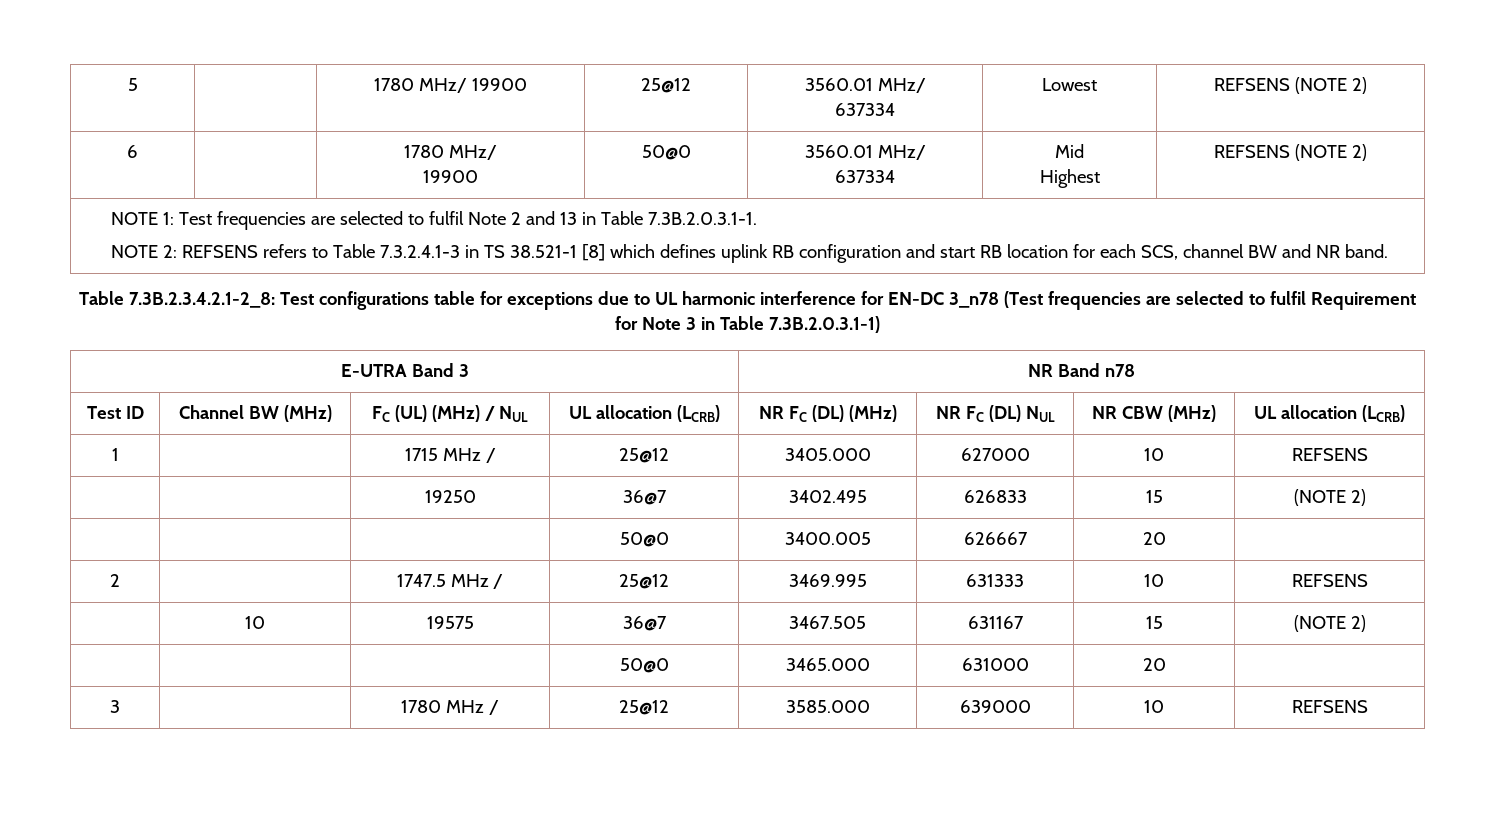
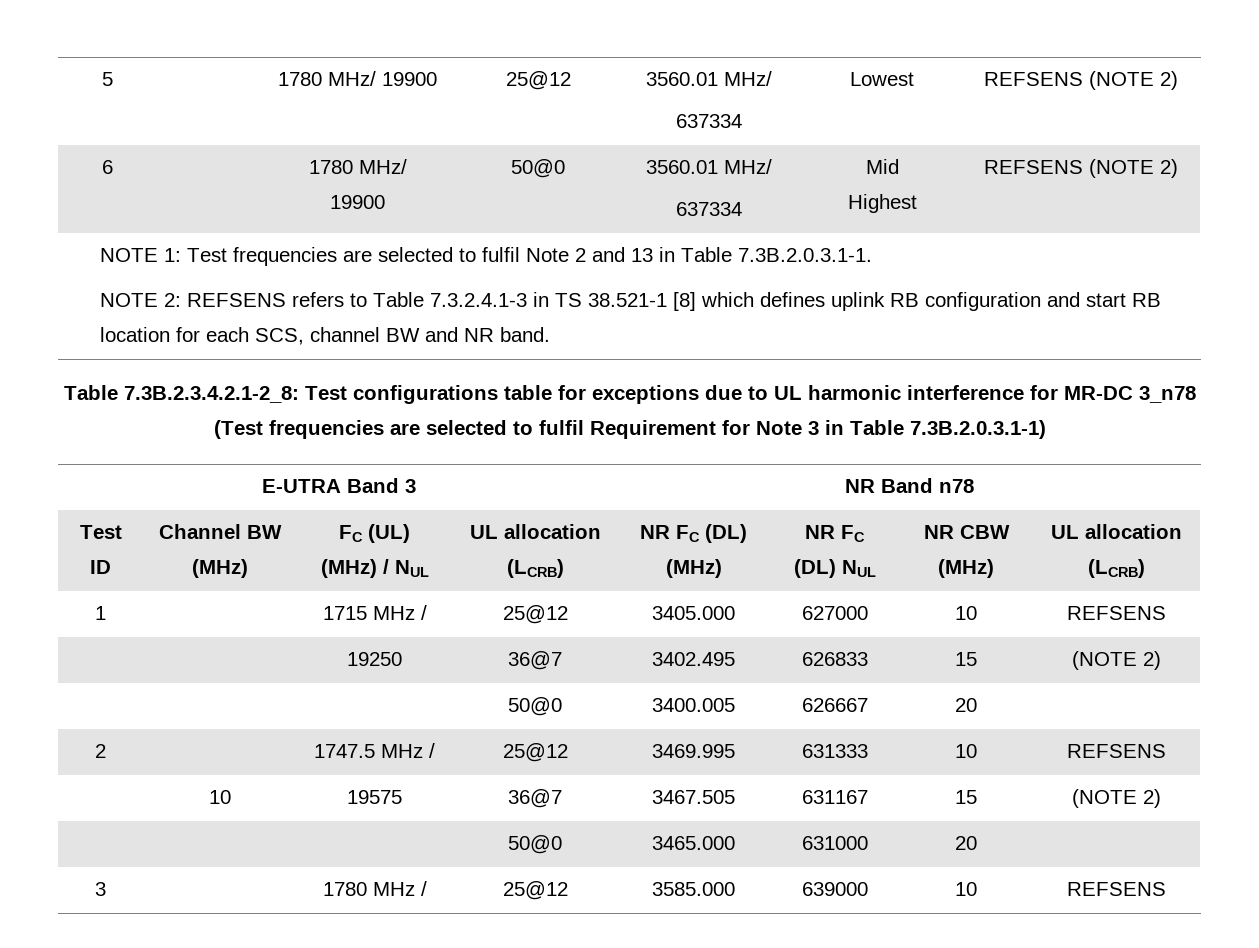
- Table 7.3B.2.3.4.2.1-2_8: Test configurations table for exceptions due to UL harmonic interference for EN-DC 3_n78 (Test frequencies are selected to fulfil Requirement for Note 3 in Table 7.3B.2.0.3.1-1)
+ Table 7.3B.2.3.4.2.1-2_8: Test configurations table for exceptions due to UL harmonic interference for MR-DC 3_n78 (Test frequencies are selected to fulfil Requirement for Note 3 in Table 7.3B.2.0.3.1-1)

